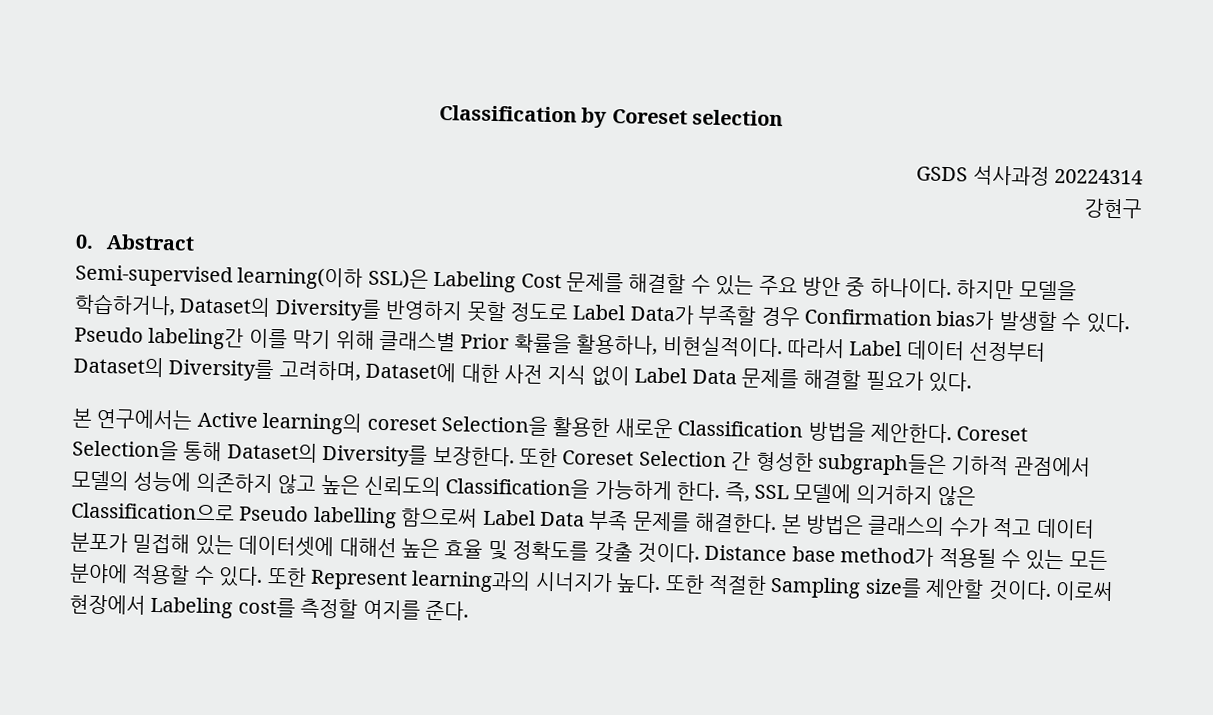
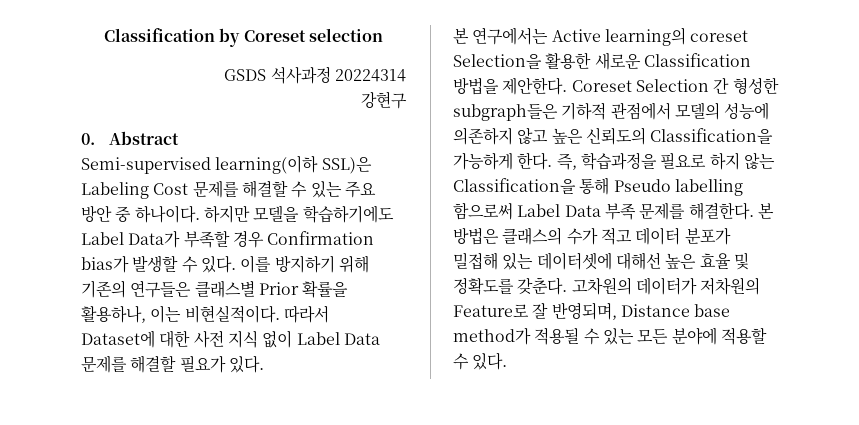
- 하지만 모델을 학습하거나, Dataset의 Diversity를 반영하지 못할 정도로 Label Data가 부족할 경우 Confirmation bias가 발생할 수 있다.
+ 하지만 모델을 학습하기에도 Label Data가 부족할 경우 Confirmation bias가 발생할 수 있다.
- Pseudo labeling간 이를 막기 위해 클래스별 Prior 확률을 활용하나, 비현실적이다.
+ 이를 방지하기 위해 기존의 연구들은 클래스별 Prior 확률을 활용하나, 이는 비현실적이다.
- 따라서 Label 데이터 선정부터 Dataset의 Diversity를 고려하며, Dataset에 대한 사전 지식 없이 Label Data 문제를 해결할 필요가 있다.
+ 따라서 Dataset에 대한 사전 지식 없이 Label Data 문제를 해결할 필요가 있다.
- Coreset Selection을 통해 Dataset의 Diversity를 보장한다. 또한 Coreset Selection 간 형성한 subgraph들은 기하적 관점에서 모델의 성능에 의존하지 않고 높은 신뢰도의 Classification을 가능하게 한다.
+ Coreset Selection 간 형성한 subgraph들은 기하적 관점에서 모델의 성능에 의존하지 않고 높은 신뢰도의 Classification을 가능하게 한다.
- 즉, SSL 모델에 의거하지 않은 Classification으로 Pseudo labelling 함으로써 Label Data 부족 문제를 해결한다.
+ 즉, 학습과정을 필요로 하지 않는 Classification을 통해 Pseudo labelling 함으로써 Label Data 부족 문제를 해결한다.
- 본 방법은 클래스의 수가 적고 데이터 분포가 밀접해 있는 데이터셋에 대해선 높은 효율 및 정확도를 갖출 것이다. Distance base method가 적용될 수 있는 모든 분야에 적용할 수 있다. 또한 Represent learning과의 시너지가 높다. 또한 적절한 Sampling size를 제안할 것이다. 이로써 현장에서 Labeling cost를 측정할 여지를 준다.
+ 본 방법은 클래스의 수가 적고 데이터 분포가 밀접해 있는 데이터셋에 대해선 높은 효율 및 정확도를 갖춘다. 고차원의 데이터가 저차원의 Feature로 잘 반영되며, Distance base method가 적용될 수 있는 모든 분야에 적용할 수 있다.

